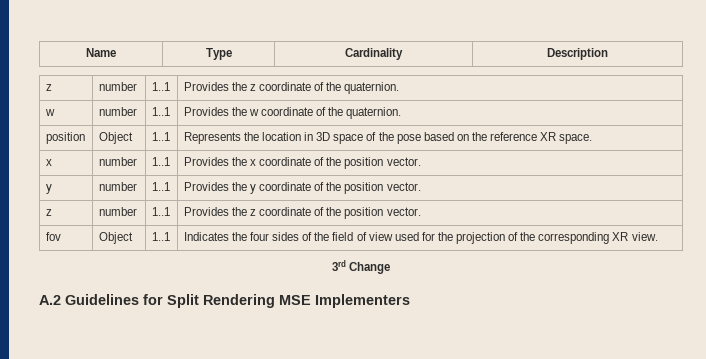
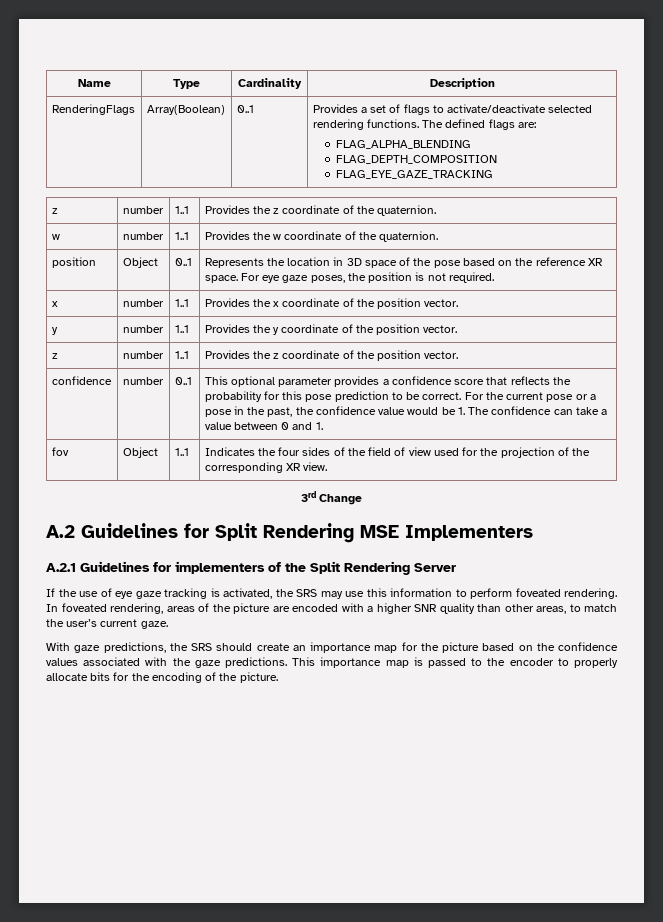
+ RenderingFlags | Array(Boolean) | 0..1 | Provides a set of flags to activate/deactivate selected rendering functions. The defined flags are:
+ FLAG_ALPHA_BLENDING
+ FLAG_DEPTH_COMPOSITION
+ FLAG_EYE_GAZE_TRACKING
- position | Object | 1..1 | Represents the location in 3D space of the pose based on the reference XR space.
+ position | Object | 0..1 | Represents the location in 3D space of the pose based on the reference XR space. For eye gaze poses, the position is not required.
+ confidence | number | 0..1 | This optional parameter provides a confidence score that reflects the probability for this pose prediction to be correct. For the current pose or a pose in the past, the confidence value would be 1. The confidence can take a value between 0 and 1.
+ A.2.1 Guidelines for implementers of the Split Rendering Server
+ If the use of eye gaze tracking is activated, the SRS may use this information to perform foveated rendering. In foveated rendering, areas of the picture are encoded with a higher SNR quality than other areas, to match the user’s current gaze.
+ With gaze predictions, the SRS should create an importance map for the picture based on the confidence values associated with the gaze predictions. This importance map is passed to the encoder to properly allocate bits for the encoding of the picture.

